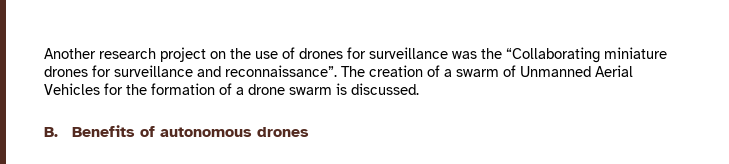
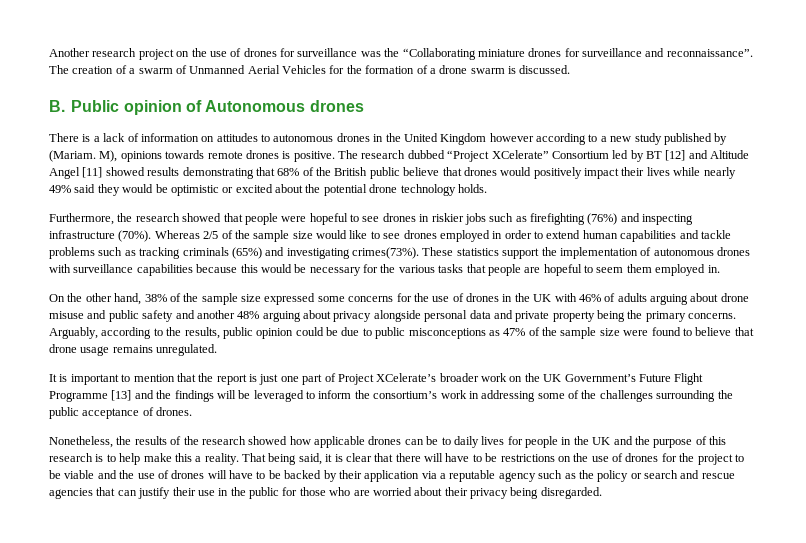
- B. Benefits of autonomous drones
+ B. Public opinion of Autonomous drones
+ There is a lack of information on attitudes to autonomous drones in the United Kingdom however according to a new study published by (Mariam. M), opinions towards remote drones is positive. The research dubbed “Project XCelerate” Consortium led by BT [12] and Altitude Angel [11] showed results demonstrating that 68% of the British public believe that drones would positively impact their lives while nearly 49% said they would be optimistic or excited about the potential drone technology holds.
+ Furthermore, the research showed that people were hopeful to see drones in riskier jobs such as firefighting (76%) and inspecting infrastructure (70%). Whereas 2/5 of the sample size would like to see drones employed in order to extend human capabilities and tackle problems such as tracking criminals (65%) and investigating crimes(73%). These statistics support the implementation of autonomous drones with surveillance capabilities because this would be necessary for the various tasks that people are hopeful to seem them employed in.
+ On the other hand, 38% of the sample size expressed some concerns for the use of drones in the UK with 46% of adults arguing about drone misuse and public safety and another 48% arguing about privacy alongside personal data and private property being the primary concerns. Arguably, according to the results, public opinion could be due to public misconceptions as 47% of the sample size were found to believe that drone usage remains unregulated.
+ It is important to mention that the report is just one part of Project XCelerate’s broader work on the UK Government’s Future Flight Programme [13] and the findings will be leveraged to inform the consortium’s work in addressing some of the challenges surrounding the public acceptance of drones.
+ Nonetheless, the results of the research showed how applicable drones can be to daily lives for people in the UK and the purpose of this research is to help make this a reality. That being said, it is clear that there will have to be restrictions on the use of drones for the project to be viable and the use of drones will have to be backed by their application via a reputable agency such as the policy or search and rescue agencies that can justify their use in the public for those who are worried about their privacy being disregarded.

